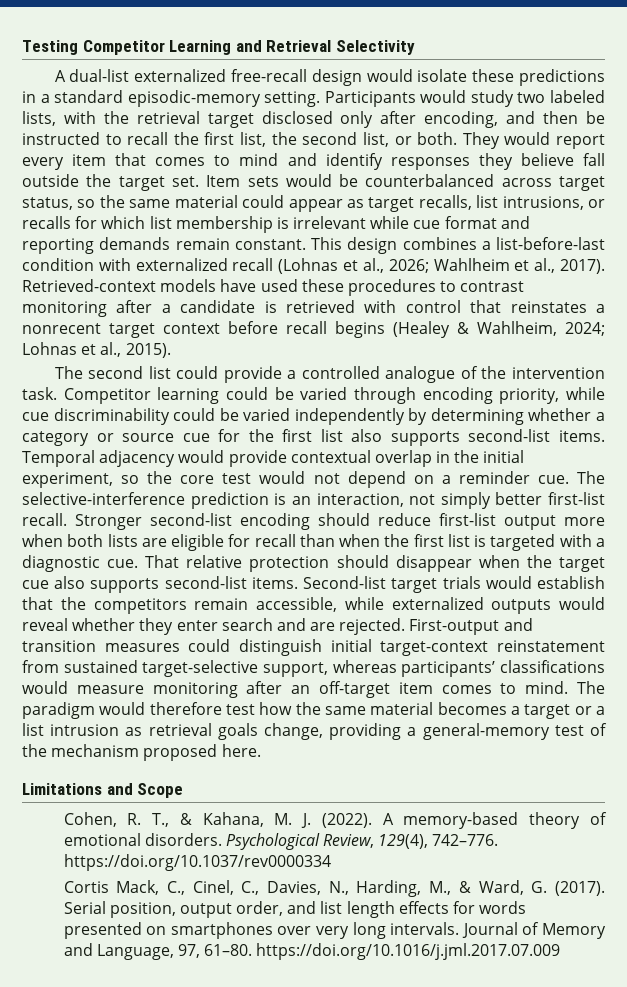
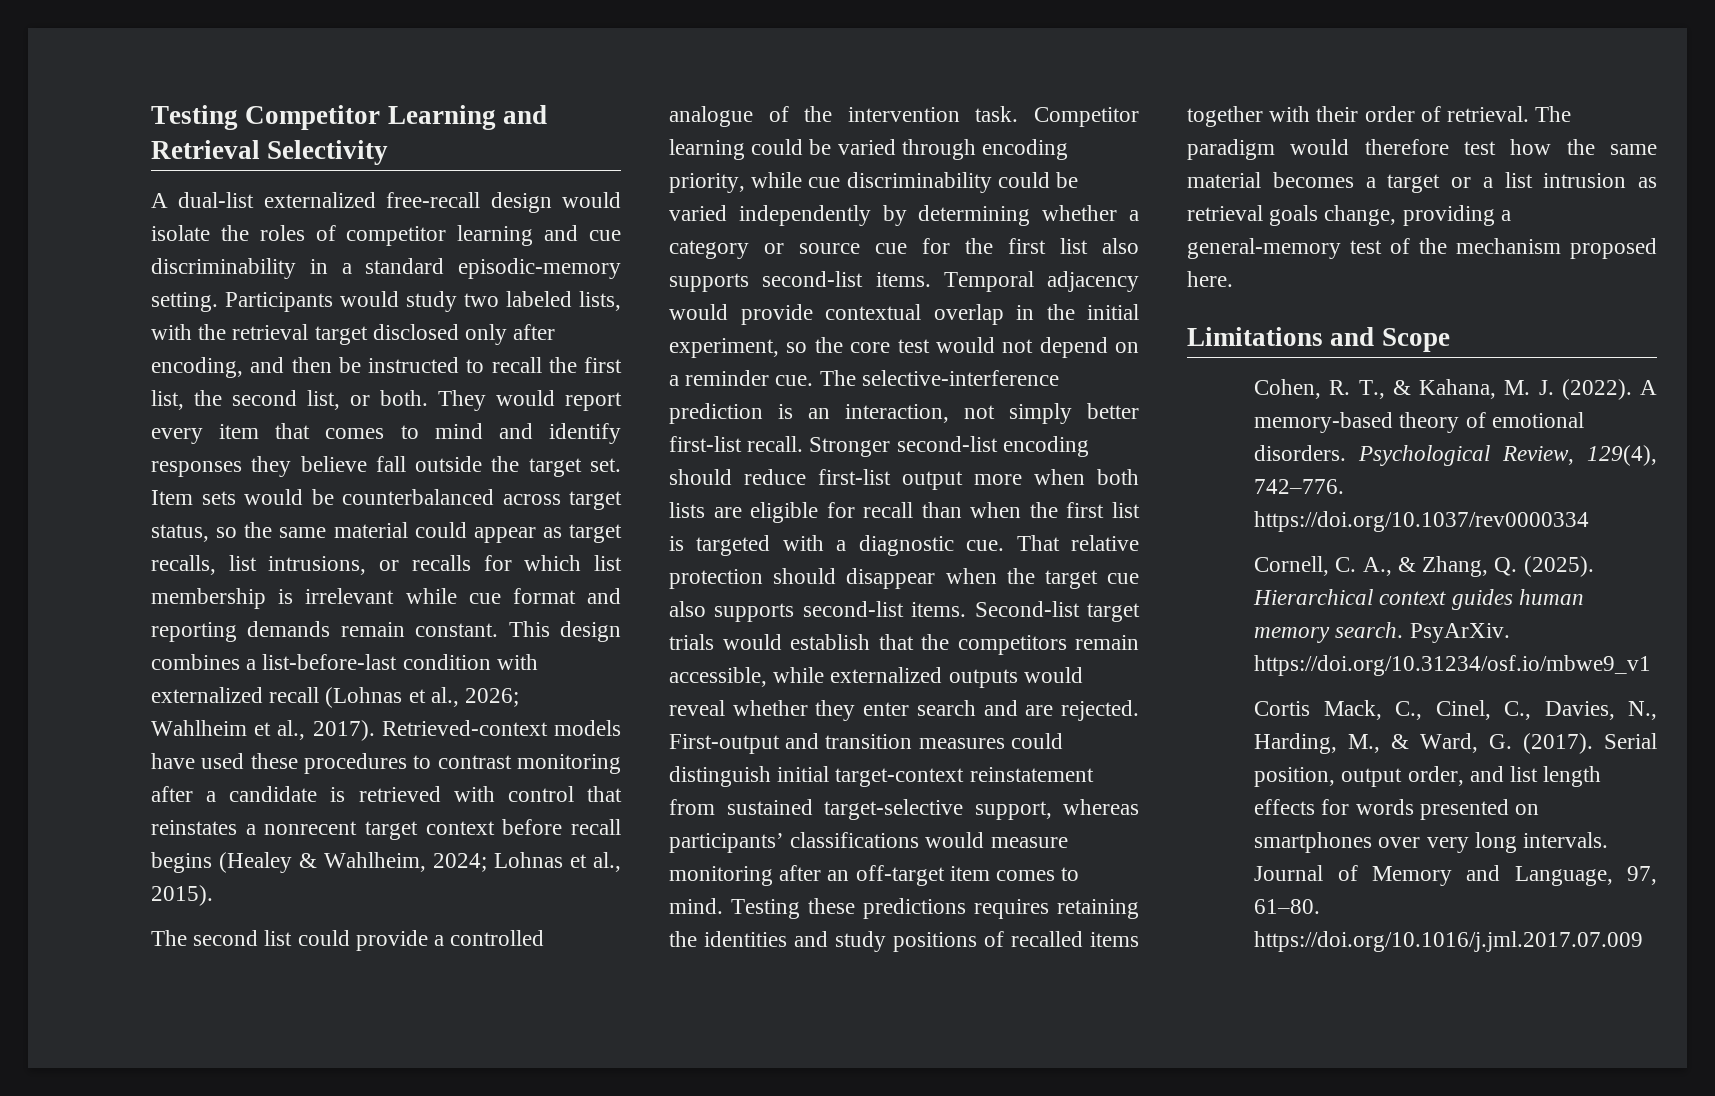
- A dual-list externalized free-recall design would isolate these predictions in a standard episodic-memory setting.
+ A dual-list externalized free-recall design would isolate the roles of competitor learning and cue discriminability in a standard episodic-memory setting.
+ Testing these predictions requires retaining the identities and study positions of recalled items together with their order of retrieval.
+ Cornell, C. A., & Zhang, Q. (2025). Hierarchical context guides human memory search. PsyArXiv. https://doi.org/10.31234/osf.io/mbwe9_v1

